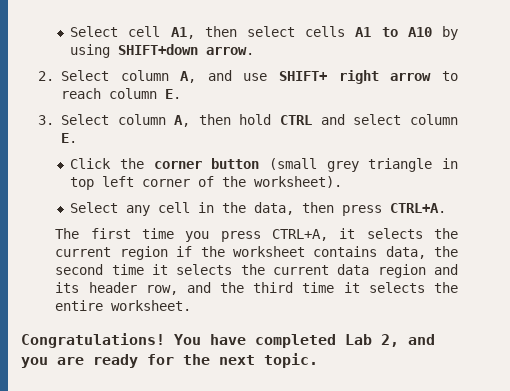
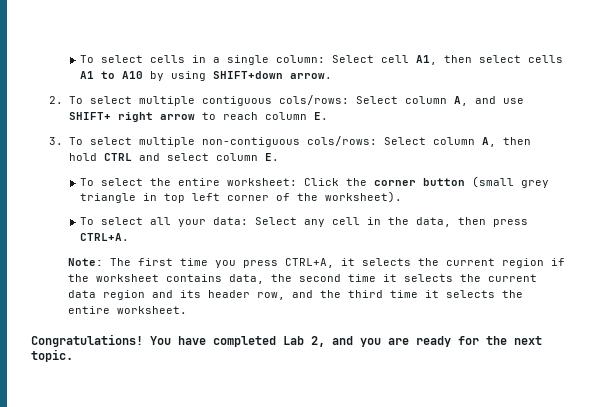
- Select cell A1, then select cells A1 to A10 by using SHIFT+down arrow.
+ To select cells in a single column: Select cell A1, then select cells A1 to A10 by using SHIFT+down arrow.
- 2. Select column A, and use SHIFT+ right arrow to reach column E.
+ 2. To select multiple contiguous cols/rows: Select column A, and use SHIFT+ right arrow to reach column E.
- 3. Select column A, then hold CTRL and select column E.
+ 3. To select multiple non-contiguous cols/rows: Select column A, then hold CTRL and select column E.
- Click the corner button (small grey triangle in top left corner of the worksheet).
+ To select the entire worksheet: Click the corner button (small grey triangle in top left corner of the worksheet).
- Select any cell in the data, then press CTRL+A.
+ To select all your data: Select any cell in the data, then press CTRL+A.
- The first time you press CTRL+A, it selects the current region if the worksheet contains data, the second time it selects the current data region and its header row, and the third time it selects the entire worksheet.
+ Note: The first time you press CTRL+A, it selects the current region if the worksheet contains data, the second time it selects the current data region and its header row, and the third time it selects the entire worksheet.

